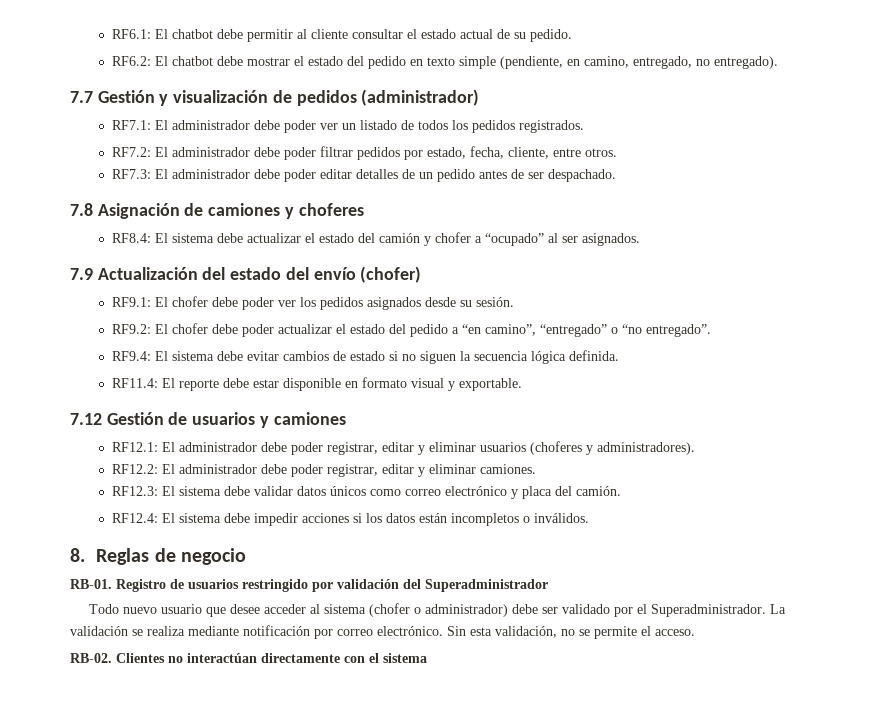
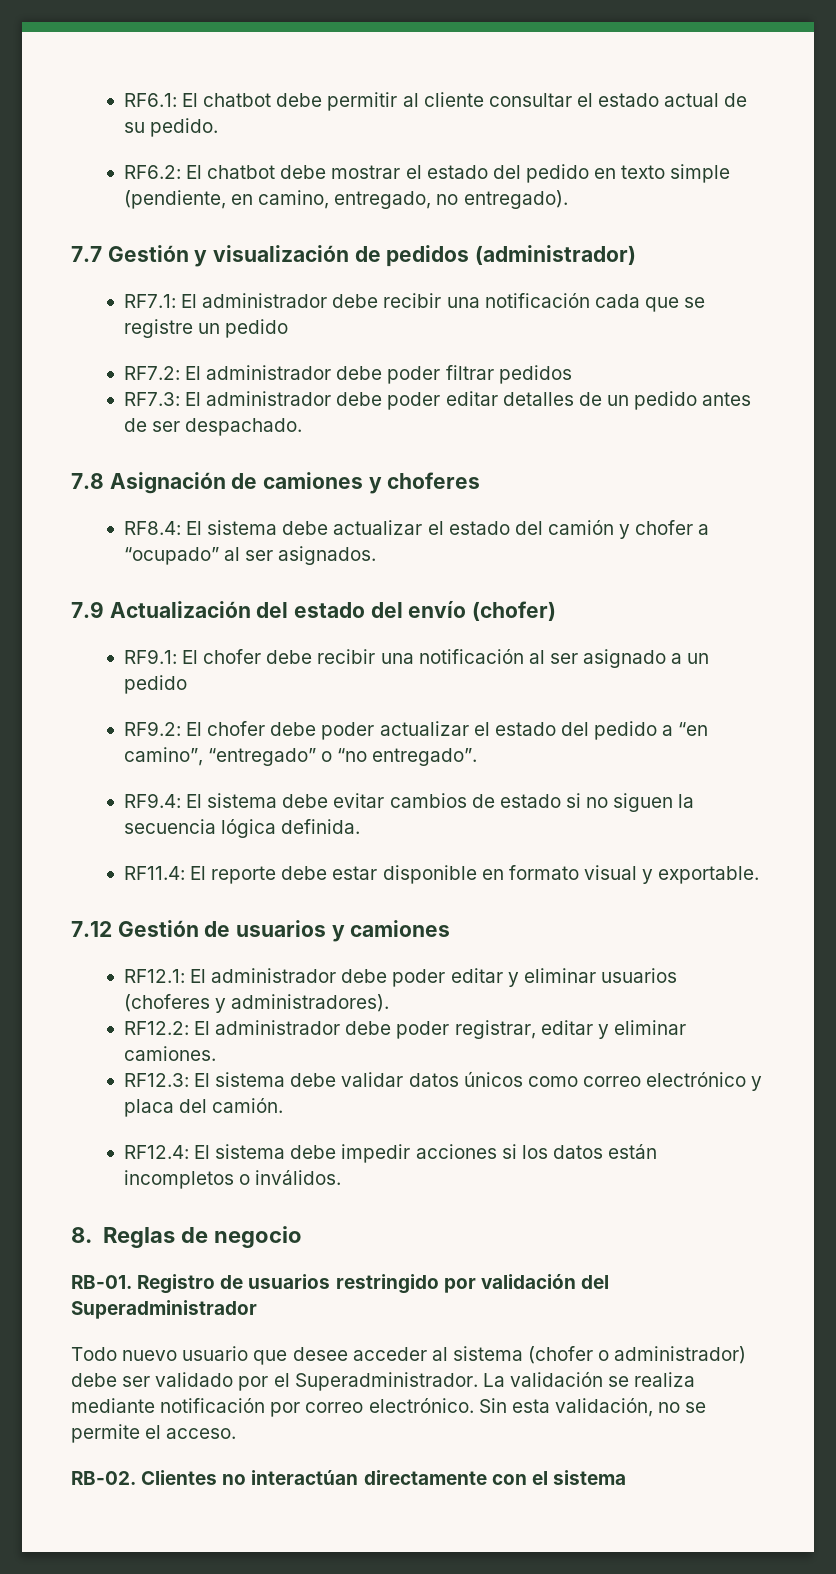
- RF7.1: El administrador debe poder ver un listado de todos los pedidos registrados.
+ RF7.1: El administrador debe recibir una notificación cada que se registre un pedido
- RF7.2: El administrador debe poder filtrar pedidos por estado, fecha, cliente, entre otros.
+ RF7.2: El administrador debe poder filtrar pedidos
- RF9.1: El chofer debe poder ver los pedidos asignados desde su sesión.
+ RF9.1: El chofer debe recibir una notificación al ser asignado a un pedido
- RF12.1: El administrador debe poder registrar, editar y eliminar usuarios (choferes y administradores).
+ RF12.1: El administrador debe poder editar y eliminar usuarios (choferes y administradores).

